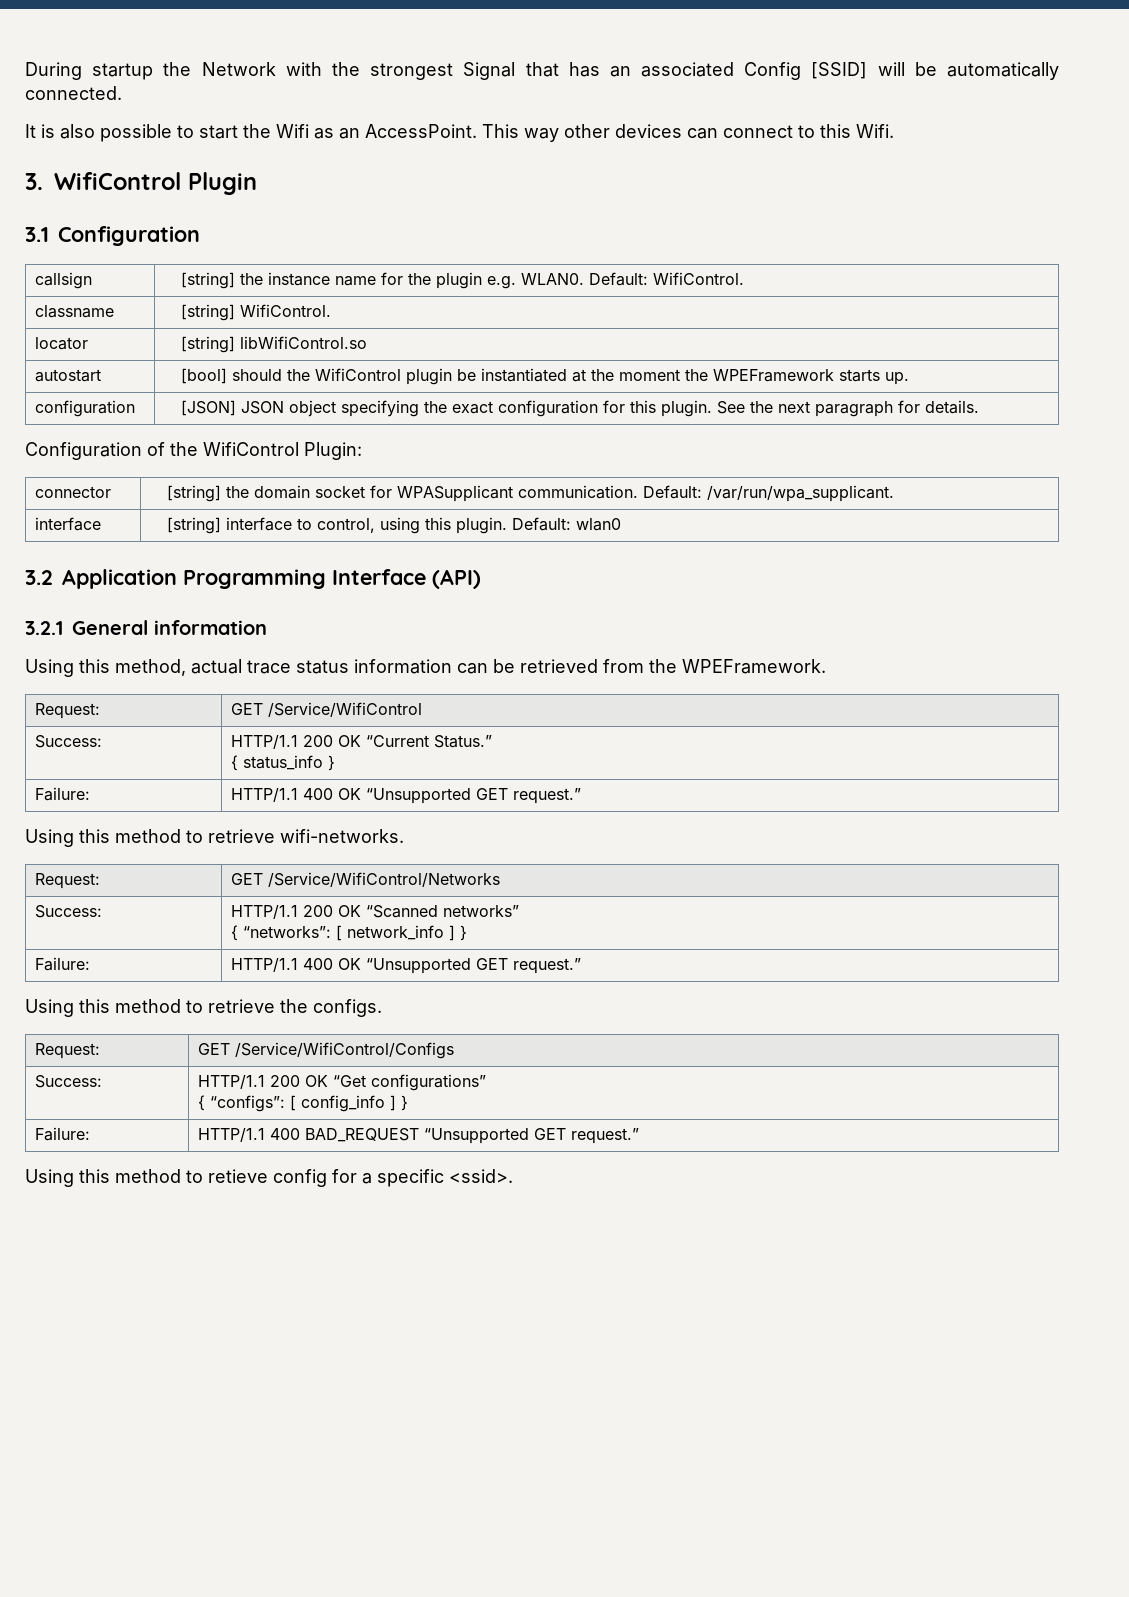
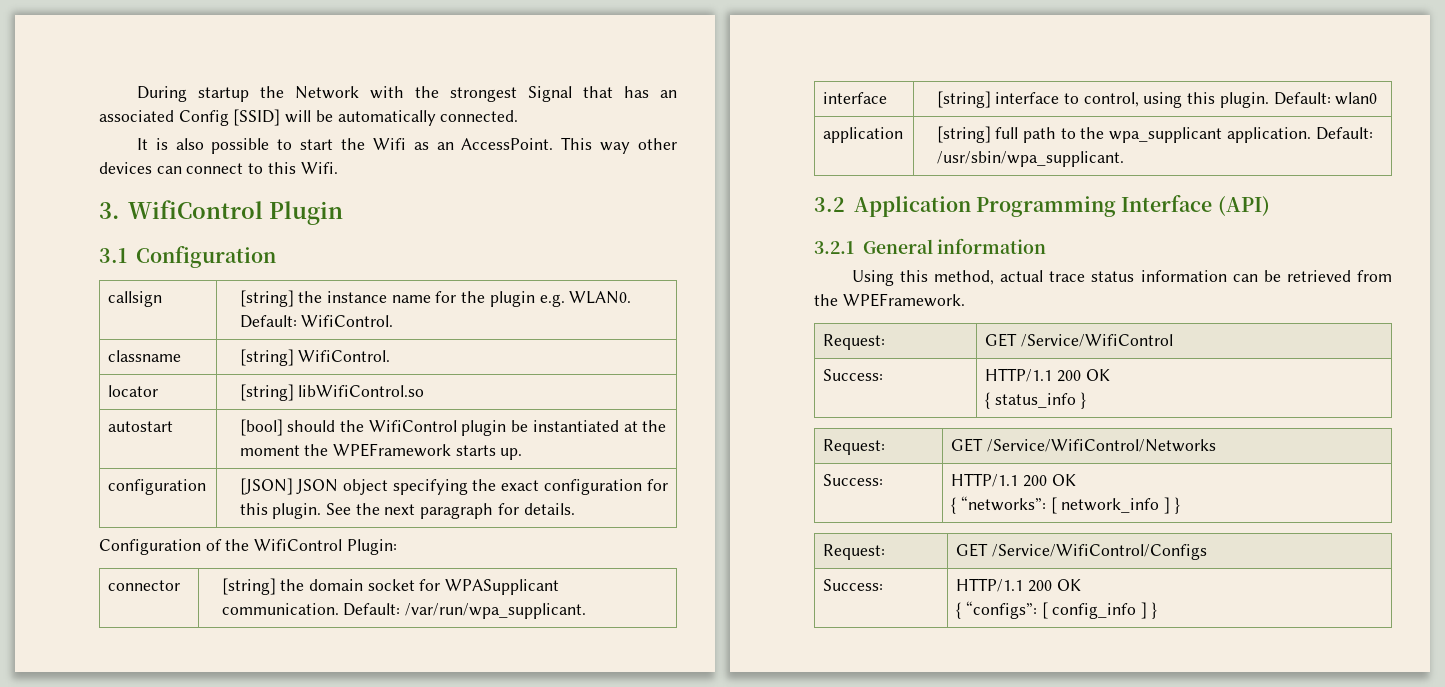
+ application | [string] full path to the wpa_supplicant application. Default: /usr/sbin/wpa_supplicant.
  Request: | GET /Service/WifiControl
- Success: | HTTP/1.1 200 OK “Current Status.”
+ Success: | HTTP/1.1 200 OK
  { status_info }
- Failure: | HTTP/1.1 400 OK “Unsupported GET request.”
- Using this method to retrieve wifi-networks.
  Request: | GET /Service/WifiControl/Networks
- Success: | HTTP/1.1 200 OK “Scanned networks”
+ Success: | HTTP/1.1 200 OK
  { “networks”: [ network_info ] }
- Failure: | HTTP/1.1 400 OK “Unsupported GET request.”
- Using this method to retrieve the configs.
  Request: | GET /Service/WifiControl/Configs
- Success: | HTTP/1.1 200 OK “Get configurations”
+ Success: | HTTP/1.1 200 OK
- Failure: | HTTP/1.1 400 BAD_REQUEST “Unsupported GET request.”
- Using this method to retieve config for a specific <ssid>.

